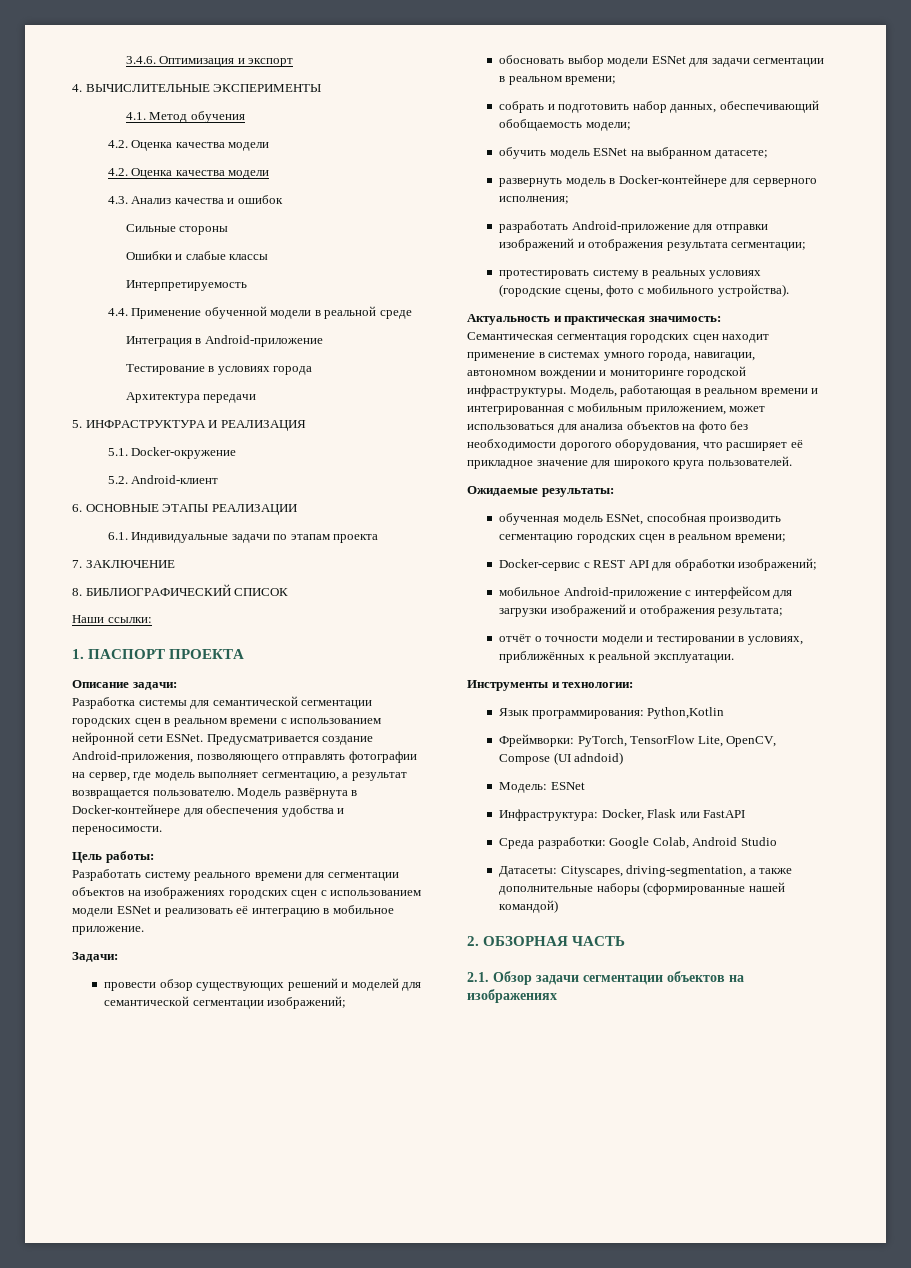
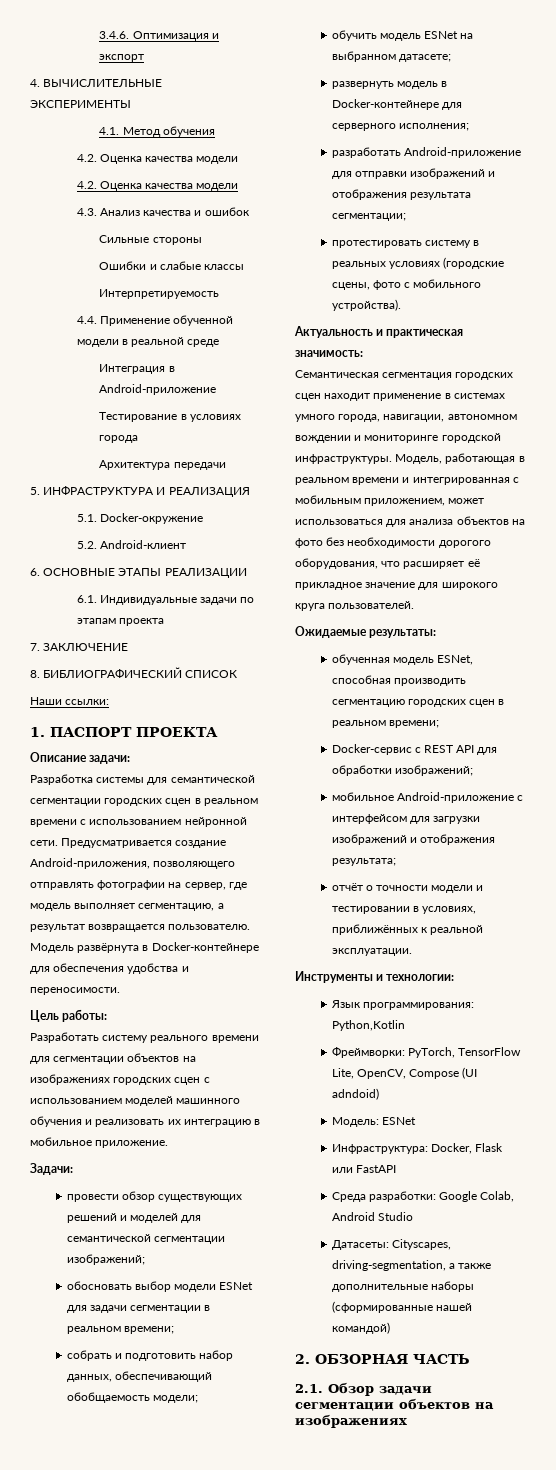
- Разработка системы для семантической сегментации городских сцен в реальном времени с использованием нейронной сети ESNet.
+ Разработка системы для семантической сегментации городских сцен в реальном времени с использованием нейронной сети.
- Разработать систему реального времени для сегментации объектов на изображениях городских сцен с использованием модели ESNet и реализовать её интеграцию в мобильное приложение.
+ Разработать систему реального времени для сегментации объектов на изображениях городских сцен с использованием моделей машинного обучения и реализовать их интеграцию в мобильное приложение.

